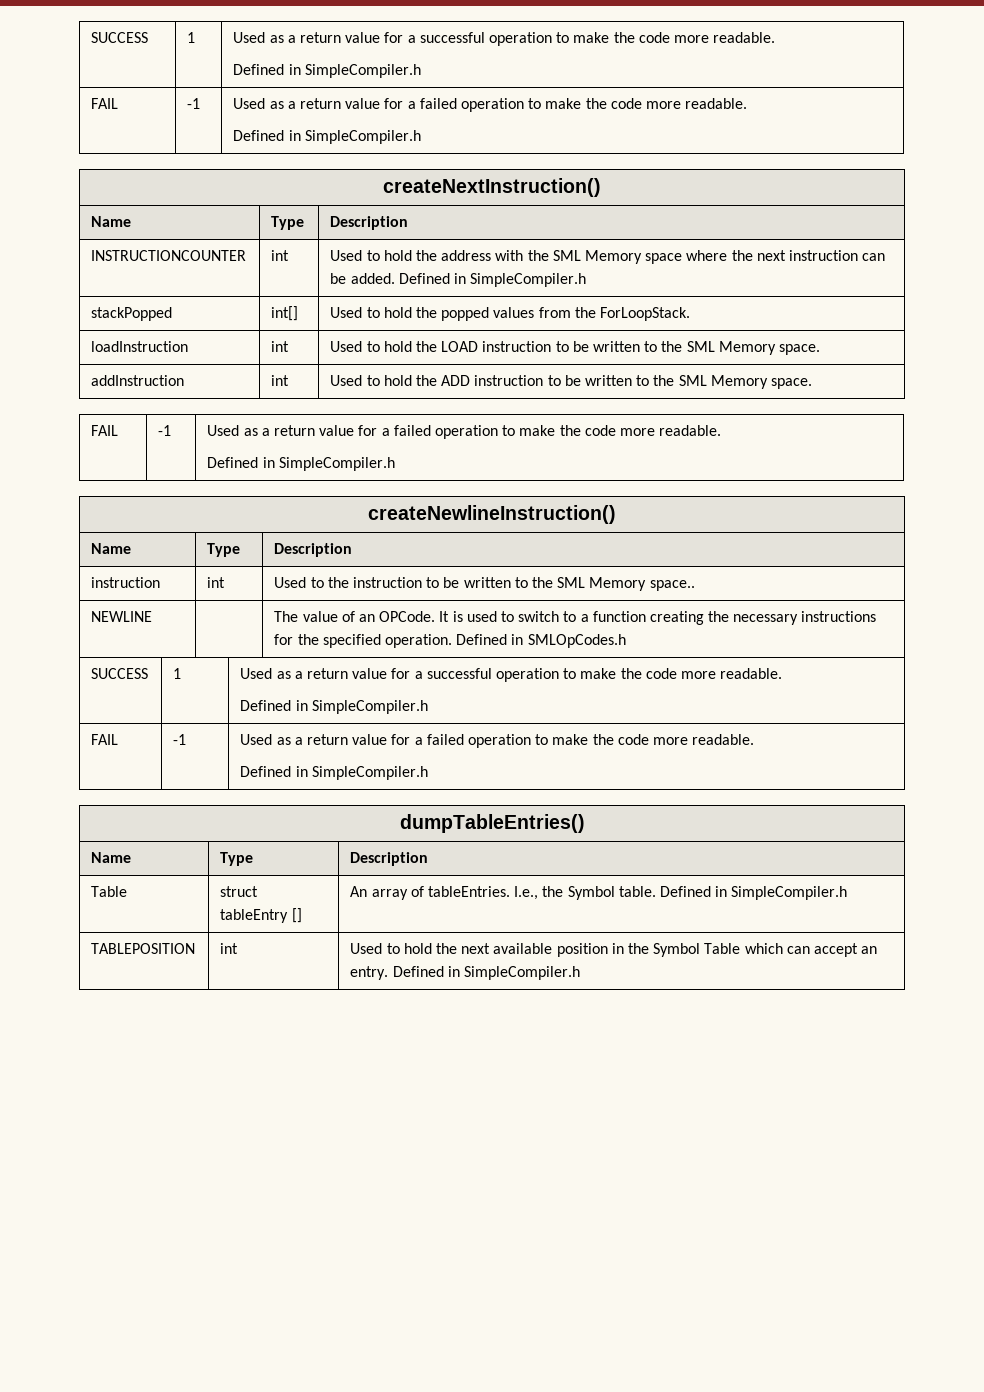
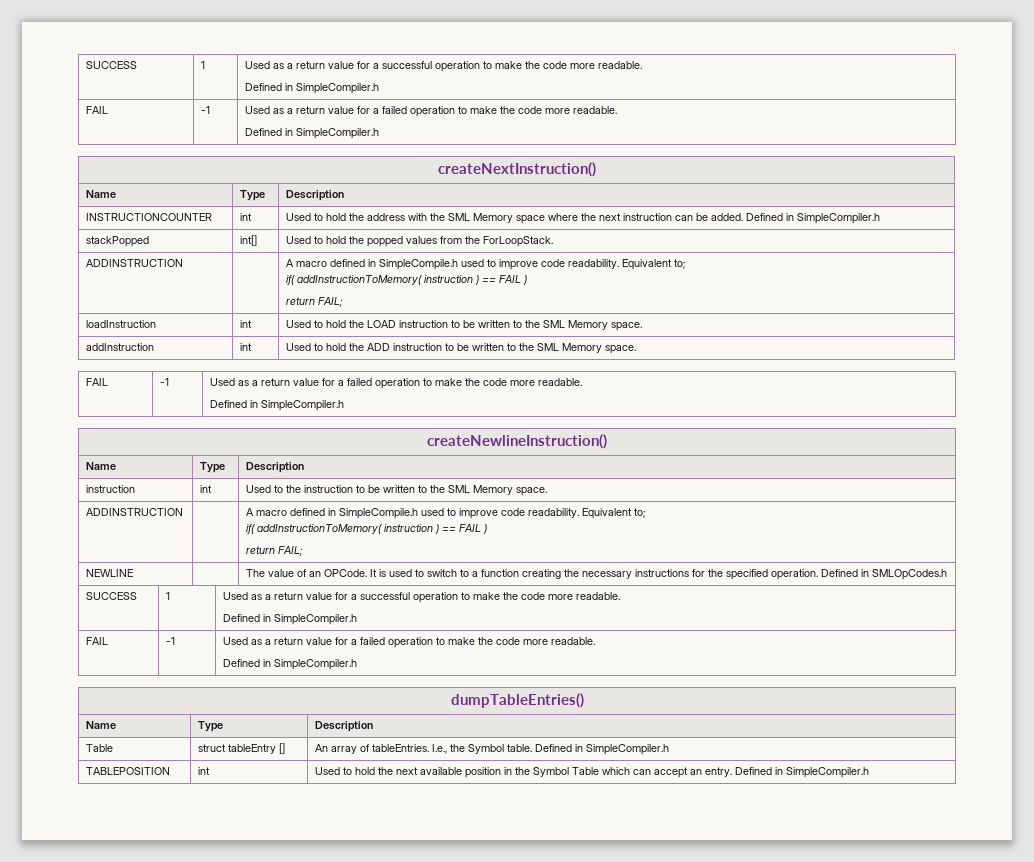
  stackPopped | int[] | Used to hold the popped values from the ForLoopStack.
+ ADDINSTRUCTION | | A macro defined in SimpleCompile.h used to improve code readability. Equivalent to;
+ if( addInstructionToMemory( instruction ) == FAIL )
+ return FAIL;
- instruction | int | Used to the instruction to be written to the SML Memory space..
+ instruction | int | Used to the instruction to be written to the SML Memory space.
+ ADDINSTRUCTION | | A macro defined in SimpleCompile.h used to improve code readability. Equivalent to;
+ if( addInstructionToMemory( instruction ) == FAIL )
+ return FAIL;

